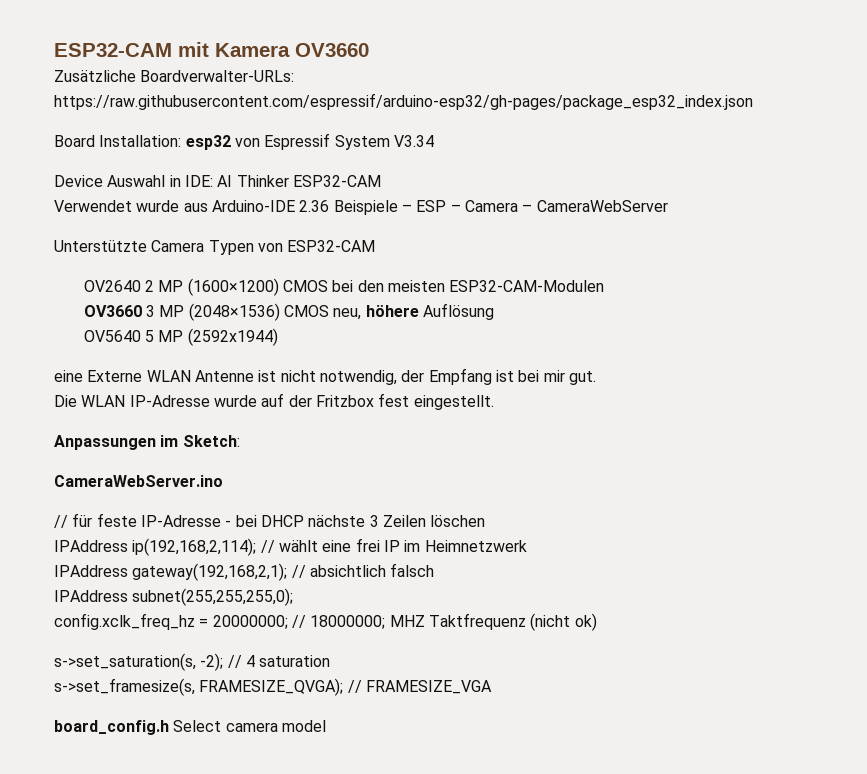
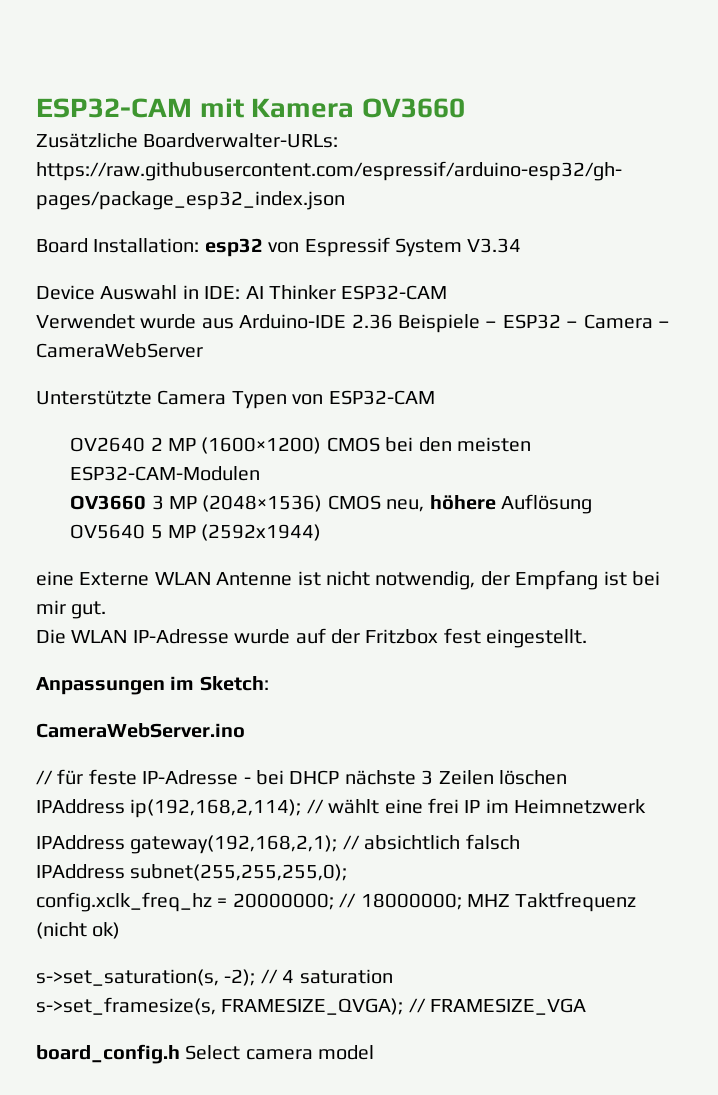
- Verwendet wurde aus Arduino-IDE 2.36 Beispiele – ESP – Camera – CameraWebServer
+ Verwendet wurde aus Arduino-IDE 2.36 Beispiele – ESP32 – Camera – CameraWebServer

